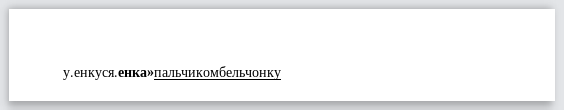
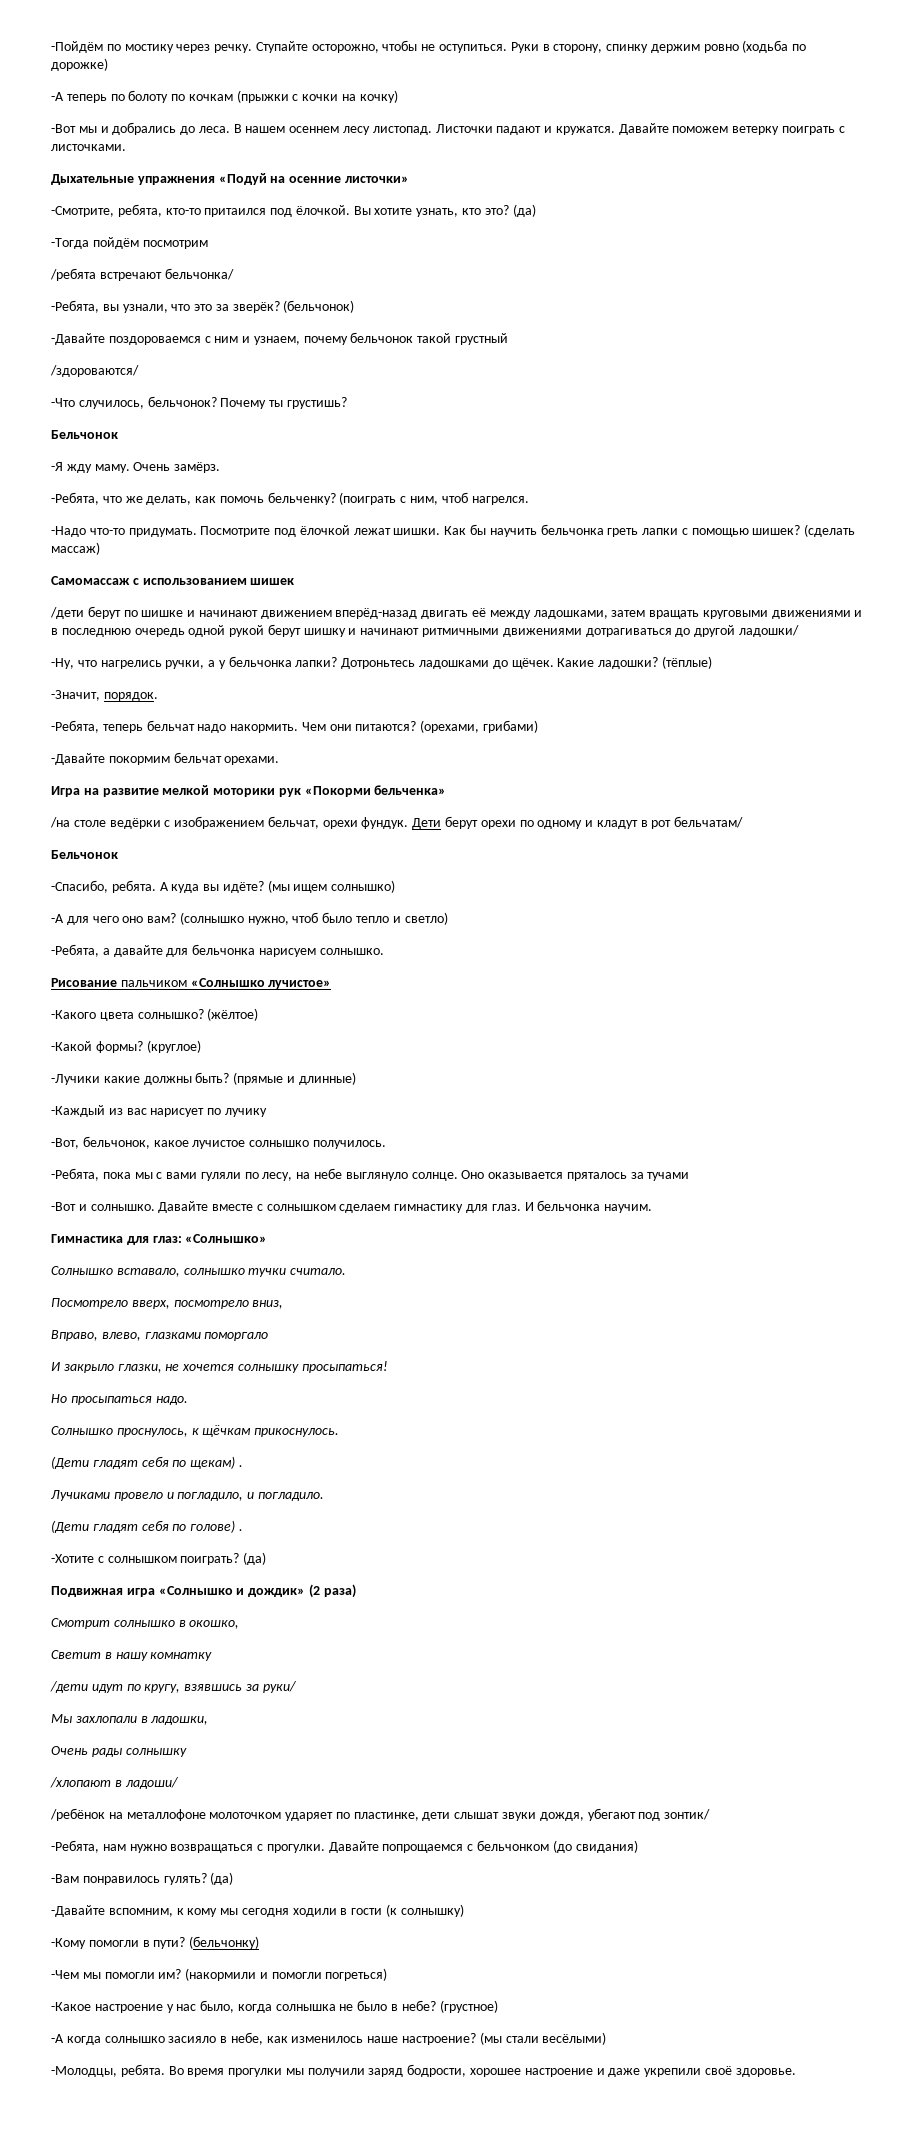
- у.енкуся.енка»пальчикомбельчонку
+ -Пойдём по мостику через речку. Ступайте осторожно, чтобы не оступиться. Руки в сторону, спинку держим ровно (ходьба по дорожке)
+ -А теперь по болоту по кочкам (прыжки с кочки на кочку)
+ -Вот мы и добрались до леса. В нашем осеннем лесу листопад. Листочки падают и кружатся. Давайте поможем ветерку поиграть с листочками.
+ Дыхательные упражнения «Подуй на осенние листочки»
+ -Смотрите, ребята, кто-то притаился под ёлочкой. Вы хотите узнать, кто это? (да)
+ -Тогда пойдём посмотрим
+ /ребята встречают бельчонка/
+ -Ребята, вы узнали, что это за зверёк? (бельчонок)
+ -Давайте поздороваемся с ним и узнаем, почему бельчонок такой грустный
+ /здороваются/
+ -Что случилось, бельчонок? Почему ты грустишь?
+ Бельчонок
+ -Я жду маму. Очень замёрз.
+ -Ребята, что же делать, как помочь бельченку? (поиграть с ним, чтоб нагрелся.
+ -Надо что-то придумать. Посмотрите под ёлочкой лежат шишки. Как бы научить бельчонка греть лапки с помощью шишек? (сделать массаж)
+ Самомассаж с использованием шишек
+ /дети берут по шишке и начинают движением вперёд-назад двигать её между ладошками, затем вращать круговыми движениями и в последнюю очередь одной рукой берут шишку и начинают ритмичными движениями дотрагиваться до другой ладошки/
+ -Ну, что нагрелись ручки, а у бельчонка лапки? Дотроньтесь ладошками до щёчек. Какие ладошки? (тёплые)
+ -Значит, порядок.
+ -Ребята, теперь бельчат надо накормить. Чем они питаются? (орехами, грибами)
+ -Давайте покормим бельчат орехами.
+ Игра на развитие мелкой моторики рук «Покорми бельченка»
+ /на столе ведёрки с изображением бельчат, орехи фундук. Дети берут орехи по одному и кладут в рот бельчатам/
+ Бельчонок
+ -Спасибо, ребята. А куда вы идёте? (мы ищем солнышко)
+ -А для чего оно вам? (солнышко нужно, чтоб было тепло и светло)
+ -Ребята, а давайте для бельчонка нарисуем солнышко.
+ Рисование пальчиком «Солнышко лучистое»
+ -Какого цвета солнышко? (жёлтое)
+ -Какой формы? (круглое)
+ -Лучики какие должны быть? (прямые и длинные)
+ -Каждый из вас нарисует по лучику
+ -Вот, бельчонок, какое лучистое солнышко получилось.
+ -Ребята, пока мы с вами гуляли по лесу, на небе выглянуло солнце. Оно оказывается пряталось за тучами
+ -Вот и солнышко. Давайте вместе с солнышком сделаем гимнастику для глаз. И бельчонка научим.
+ Гимнастика для глаз: «Солнышко»
+ Солнышко вставало, солнышко тучки считало.
+ Посмотрело вверх, посмотрело вниз,
+ Вправо, влево, глазками поморгало
+ И закрыло глазки, не хочется солнышку просыпаться!
+ Но просыпаться надо.
+ Солнышко проснулось, к щёчкам прикоснулось.
+ (Дети гладят себя по щекам) .
+ Лучиками провело и погладило, и погладило.
+ (Дети гладят себя по голове) .
+ -Хотите с солнышком поиграть? (да)
+ Подвижная игра «Солнышко и дождик» (2 раза)
+ Смотрит солнышко в окошко,
+ Светит в нашу комнатку
+ /дети идут по кругу, взявшись за руки/
+ Мы захлопали в ладошки,
+ Очень рады солнышку
+ /хлопают в ладоши/
+ /ребёнок на металлофоне молоточком ударяет по пластинке, дети слышат звуки дождя, убегают под зонтик/
+ -Ребята, нам нужно возвращаться с прогулки. Давайте попрощаемся с бельчонком (до свидания)
+ -Вам понравилось гулять? (да)
+ -Давайте вспомним, к кому мы сегодня ходили в гости (к солнышку)
+ -Кому помогли в пути? (бельчонку)
+ -Чем мы помогли им? (накормили и помогли погреться)
+ -Какое настроение у нас было, когда солнышка не было в небе? (грустное)
+ -А когда солнышко засияло в небе, как изменилось наше настроение? (мы стали весёлыми)
+ -Молодцы, ребята. Во время прогулки мы получили заряд бодрости, хорошее настроение и даже укрепили своё здоровье.

